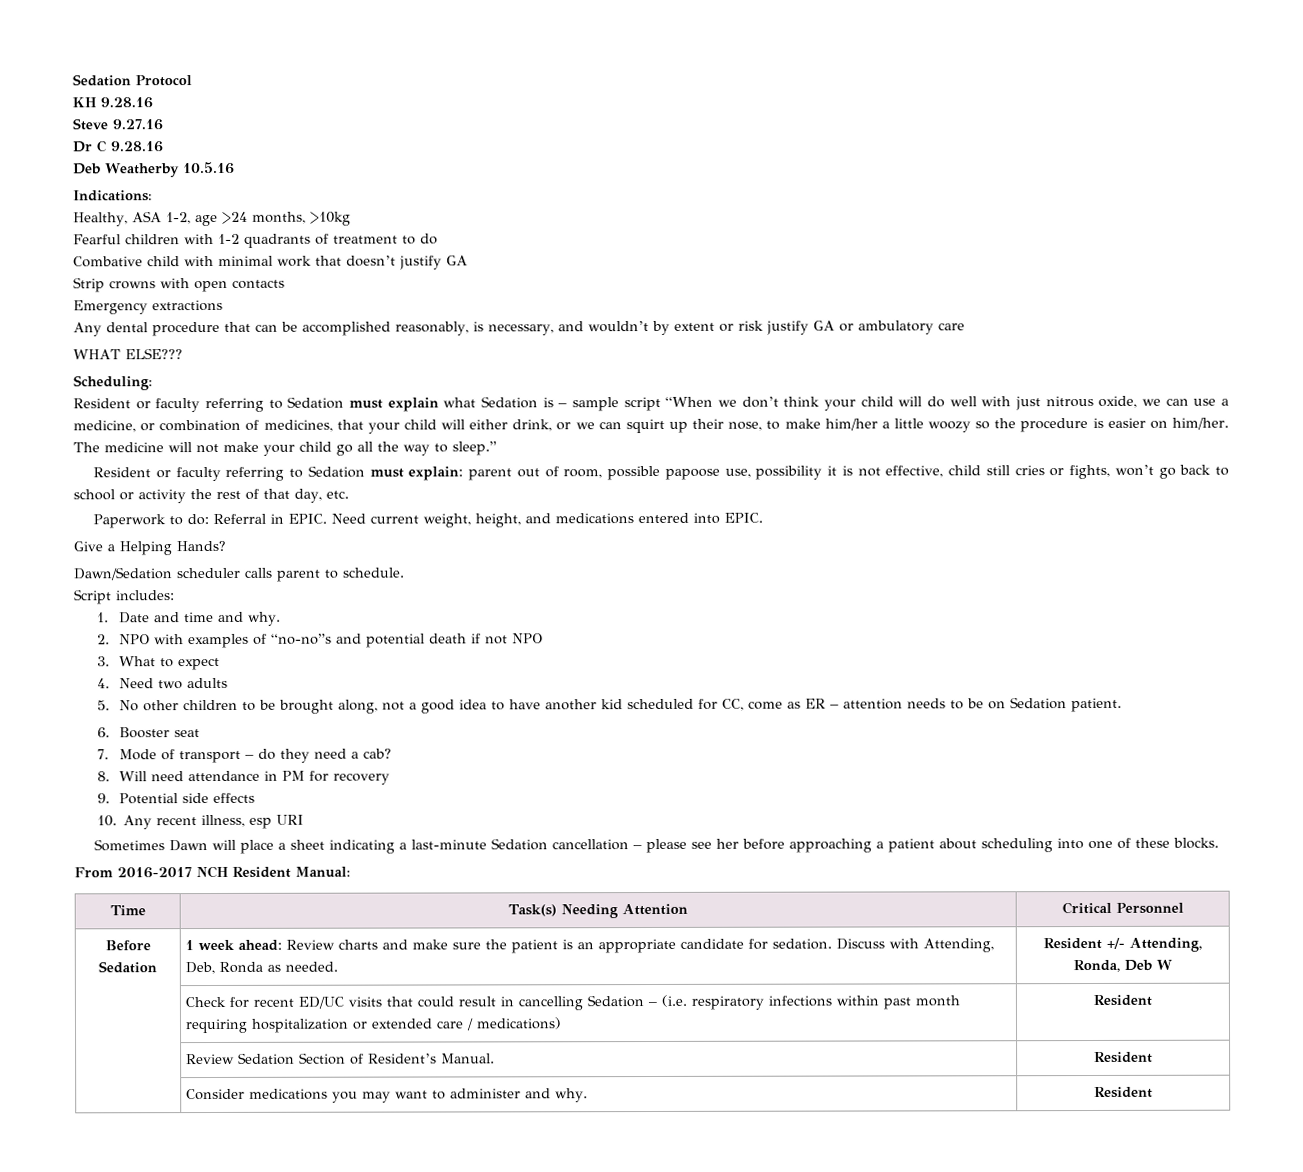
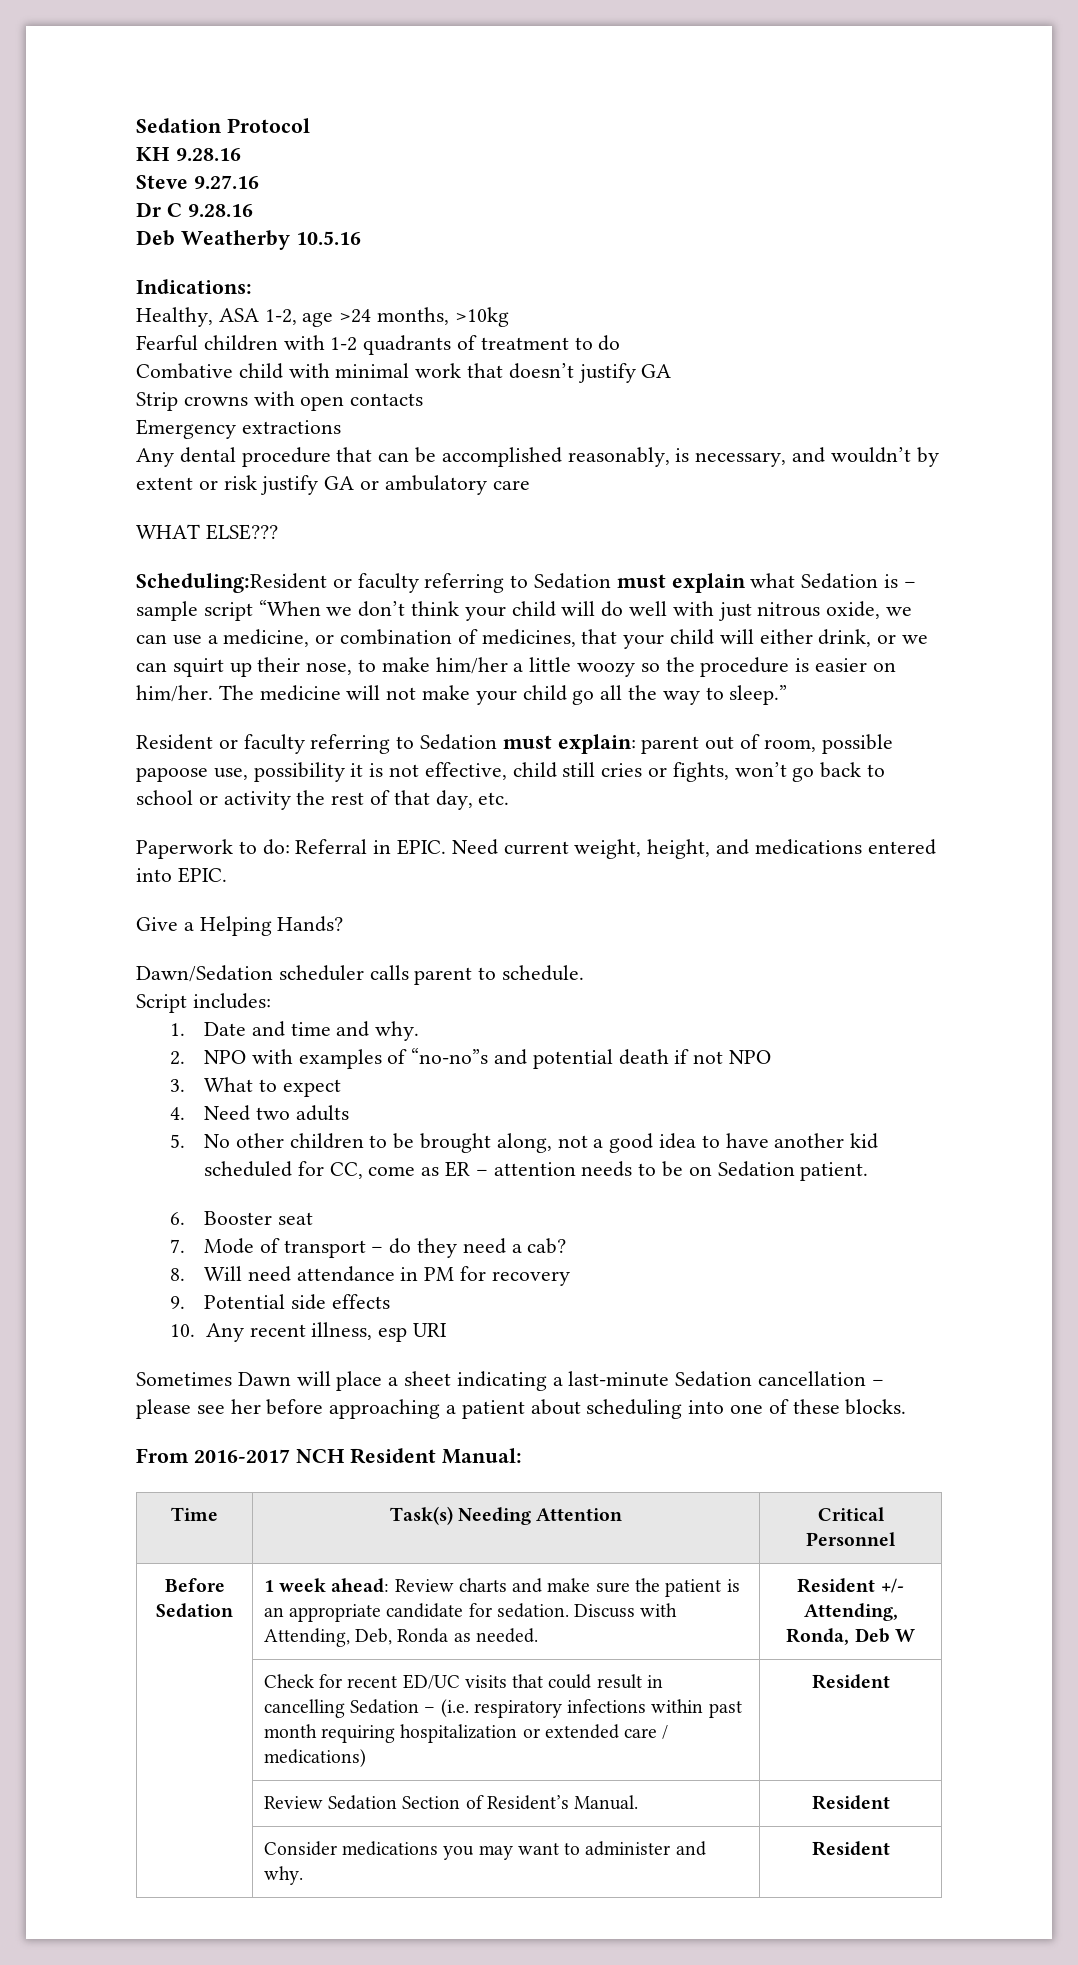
- Scheduling:
- Resident or faculty referring to Sedation must explain what Sedation is – sample script “When we don’t think your child will do well with just nitrous oxide, we can use a medicine, or combination of medicines, that your child will either drink, or we can squirt up their nose, to make him/her a little woozy so the procedure is easier on him/her.
+ Scheduling:Resident or faculty referring to Sedation must explain what Sedation is – sample script “When we don’t think your child will do well with just nitrous oxide, we can use a medicine, or combination of medicines, that your child will either drink, or we can squirt up their nose, to make him/her a little woozy so the procedure is easier on him/her.

